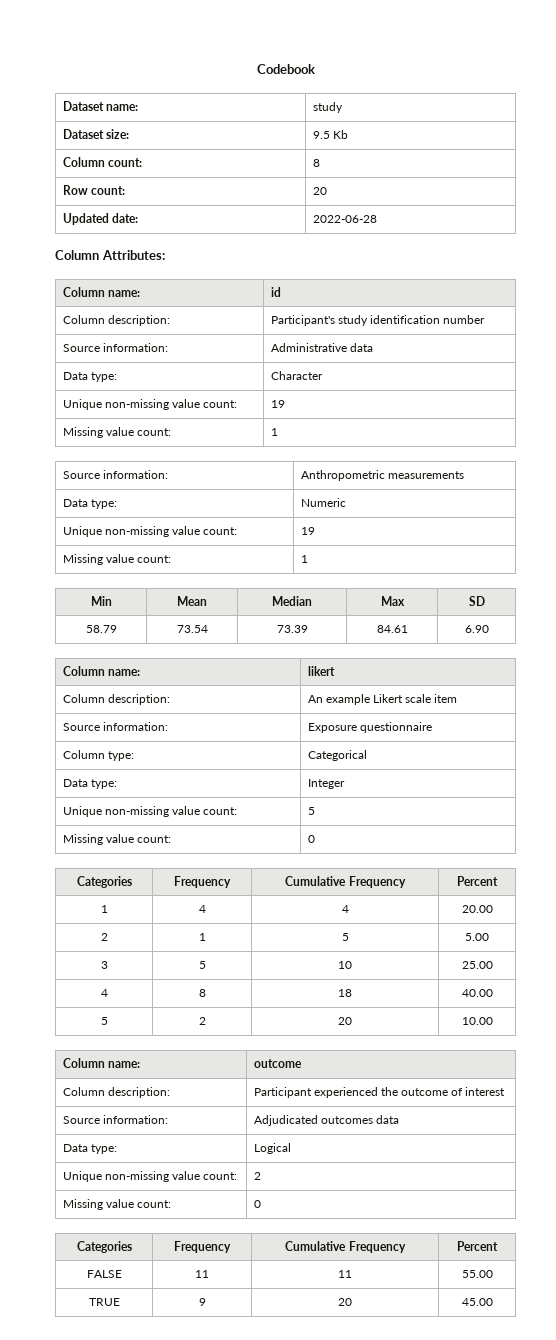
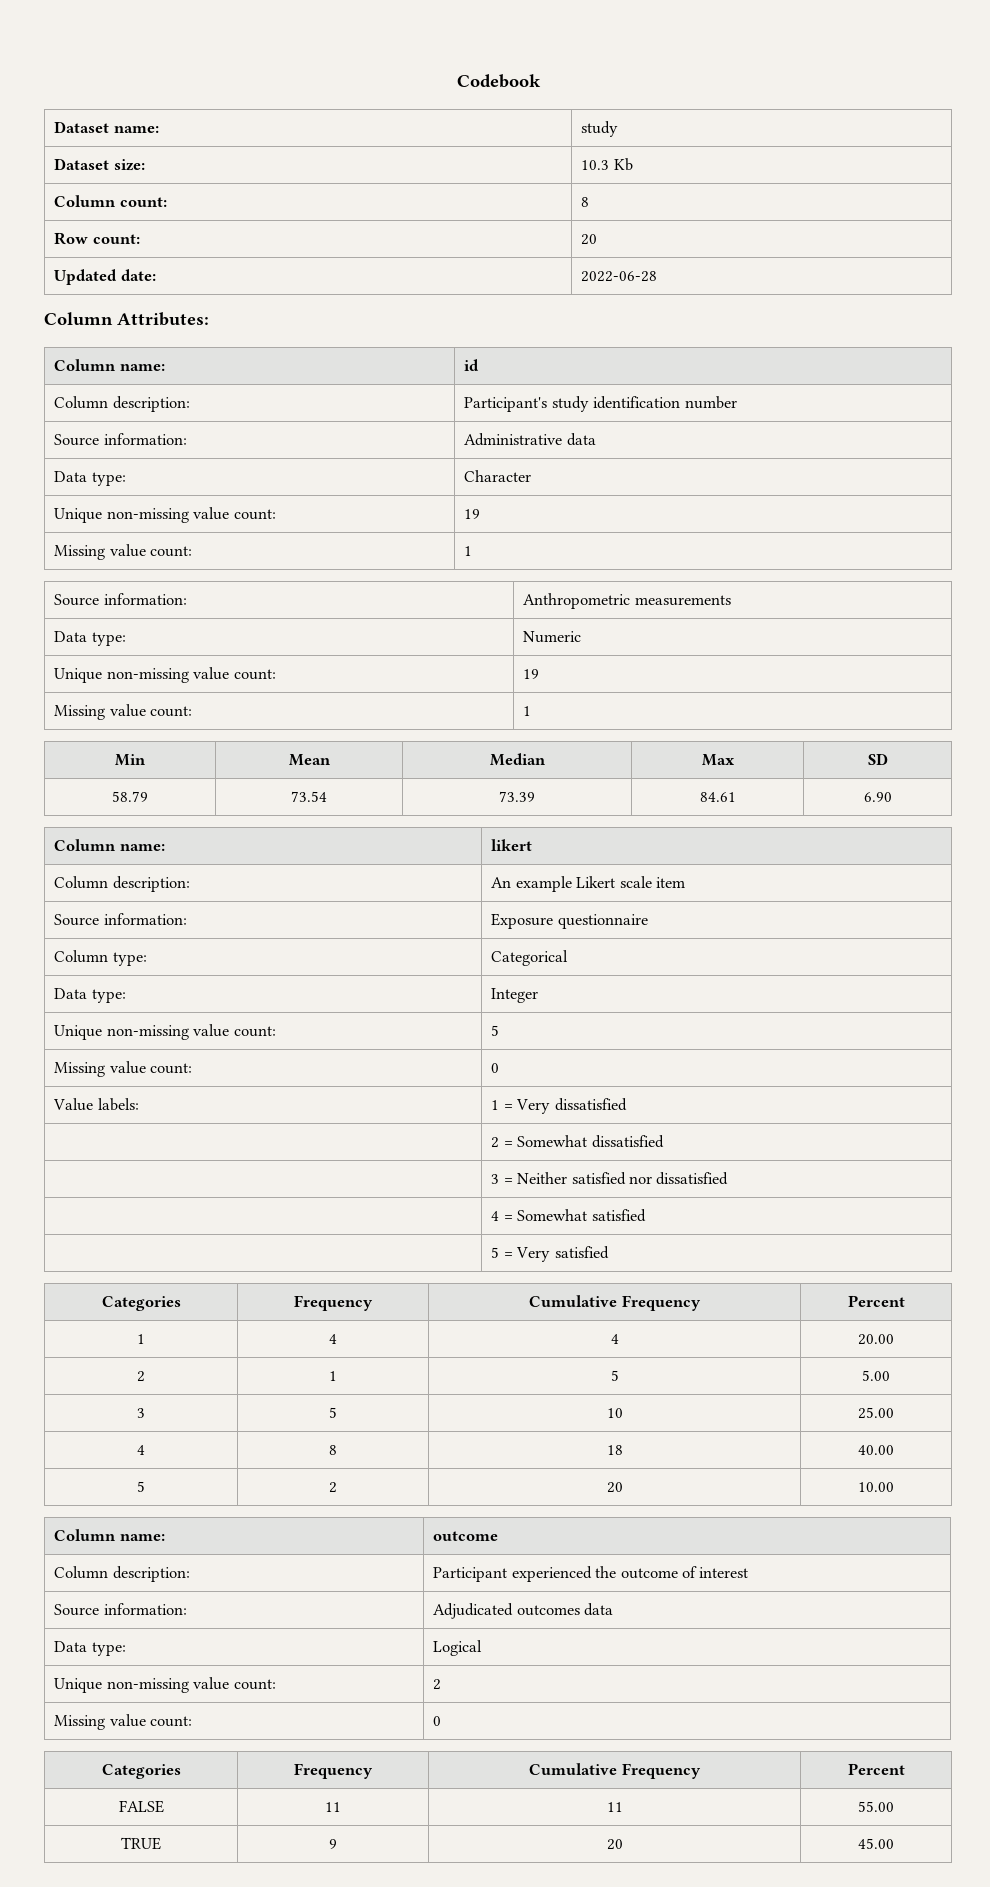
- Dataset size: | 9.5 Kb
+ Dataset size: | 10.3 Kb
+ Value labels: | 1 = Very dissatisfied
+ | 2 = Somewhat dissatisfied
+ | 3 = Neither satisfied nor dissatisfied
+ | 4 = Somewhat satisfied
+ | 5 = Very satisfied

